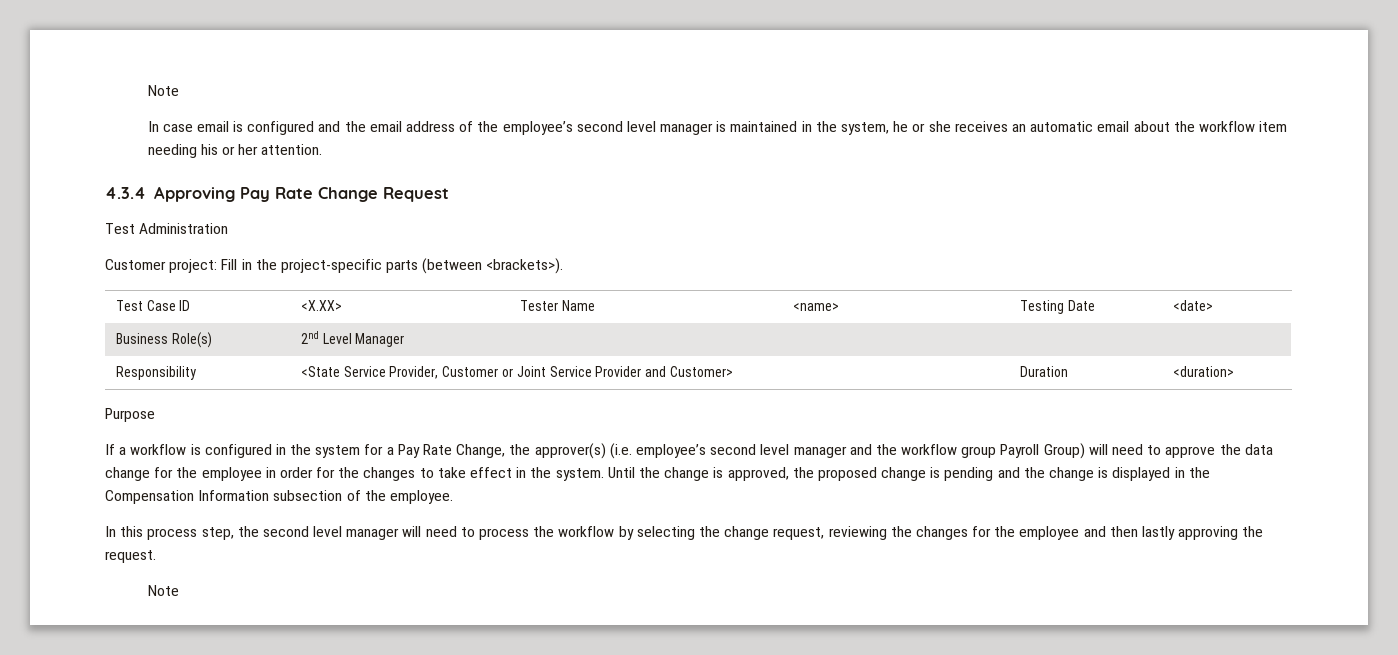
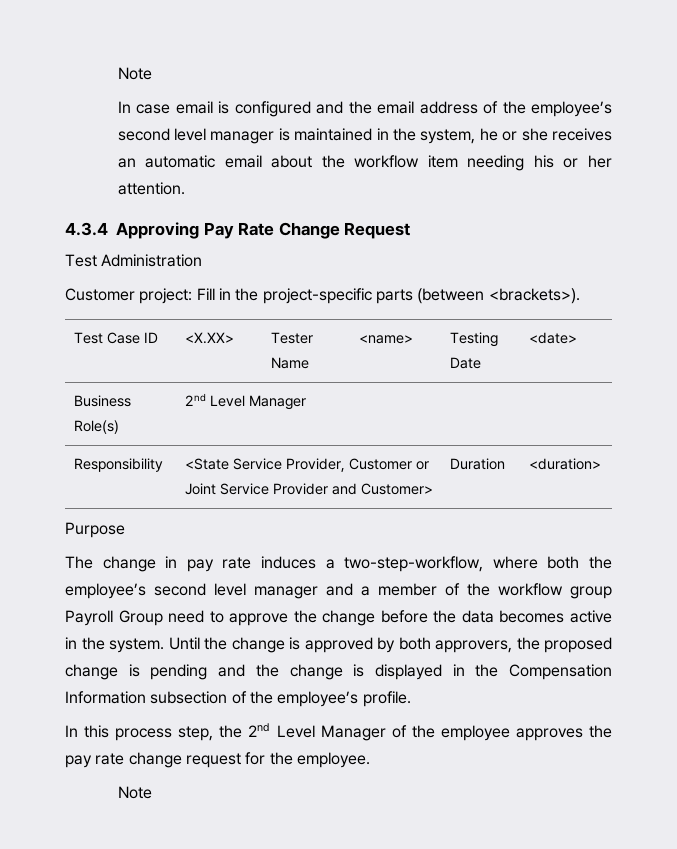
- If a workflow is configured in the system for a Pay Rate Change, the approver(s) (i.e. employee’s second level manager and the workflow group Payroll Group) will need to approve the data change for the employee in order for the changes to take effect in the system.
+ The change in pay rate induces a two-step-workflow, where both the employee’s second level manager and a member of the workflow group Payroll Group need to approve the change before the data becomes active in the system.
- Until the change is approved, the proposed change is pending and the change is displayed in the Compensation Information subsection of the employee.
+ Until the change is approved by both approvers, the proposed change is pending and the change is displayed in the Compensation Information subsection of the employee’s profile.
- In this process step, the second level manager will need to process the workflow by selecting the change request, reviewing the changes for the employee and then lastly approving the request.
+ In this process step, the 2nd Level Manager of the employee approves the pay rate change request for the employee.

